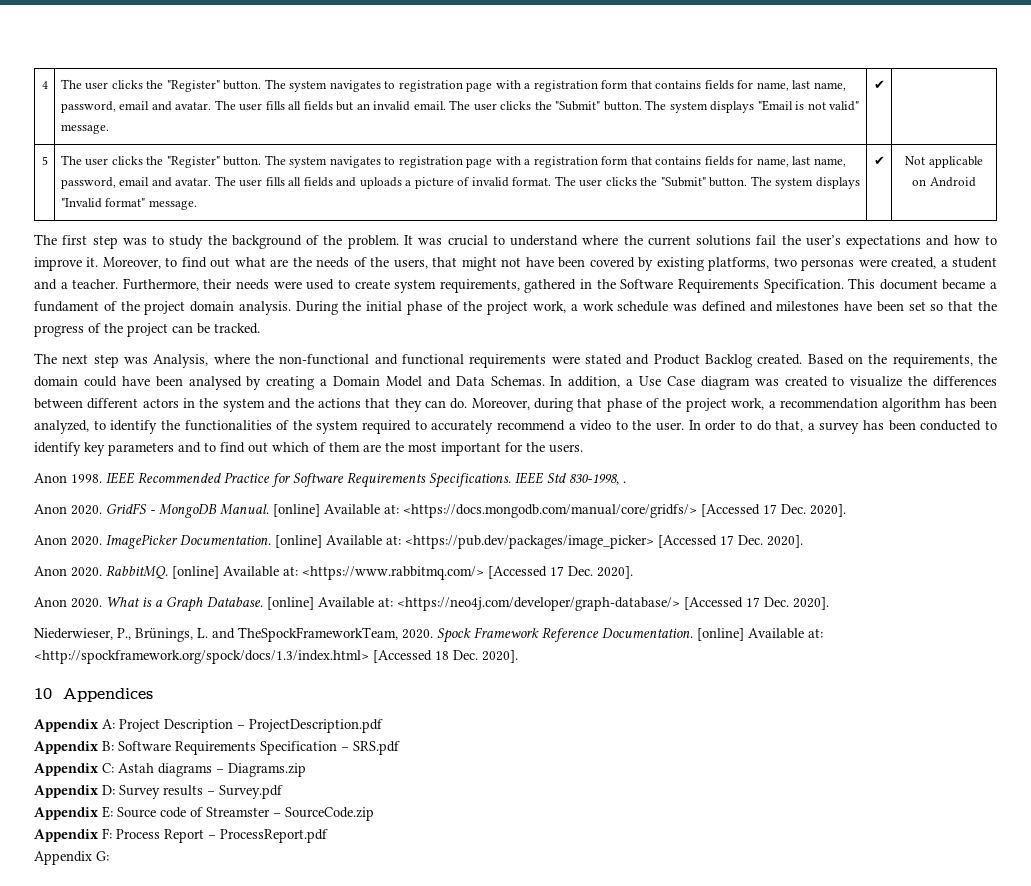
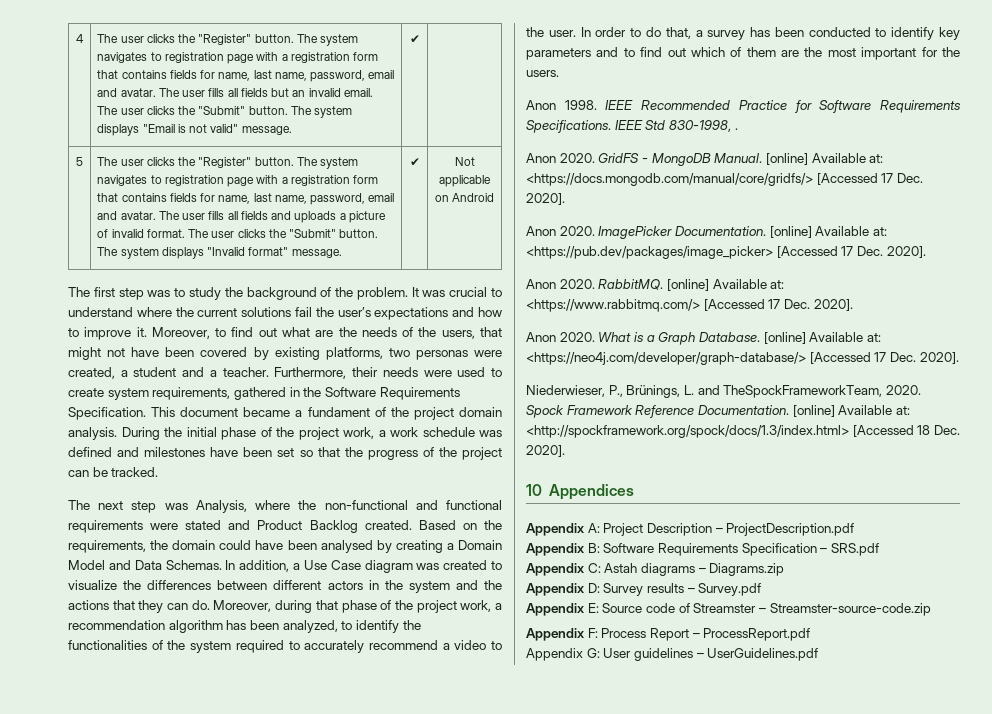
- Appendix E: Source code of Streamster – SourceCode.zip
+ Appendix E: Source code of Streamster – Streamster-source-code.zip
- Appendix G:
+ Appendix G: User guidelines – UserGuidelines.pdf

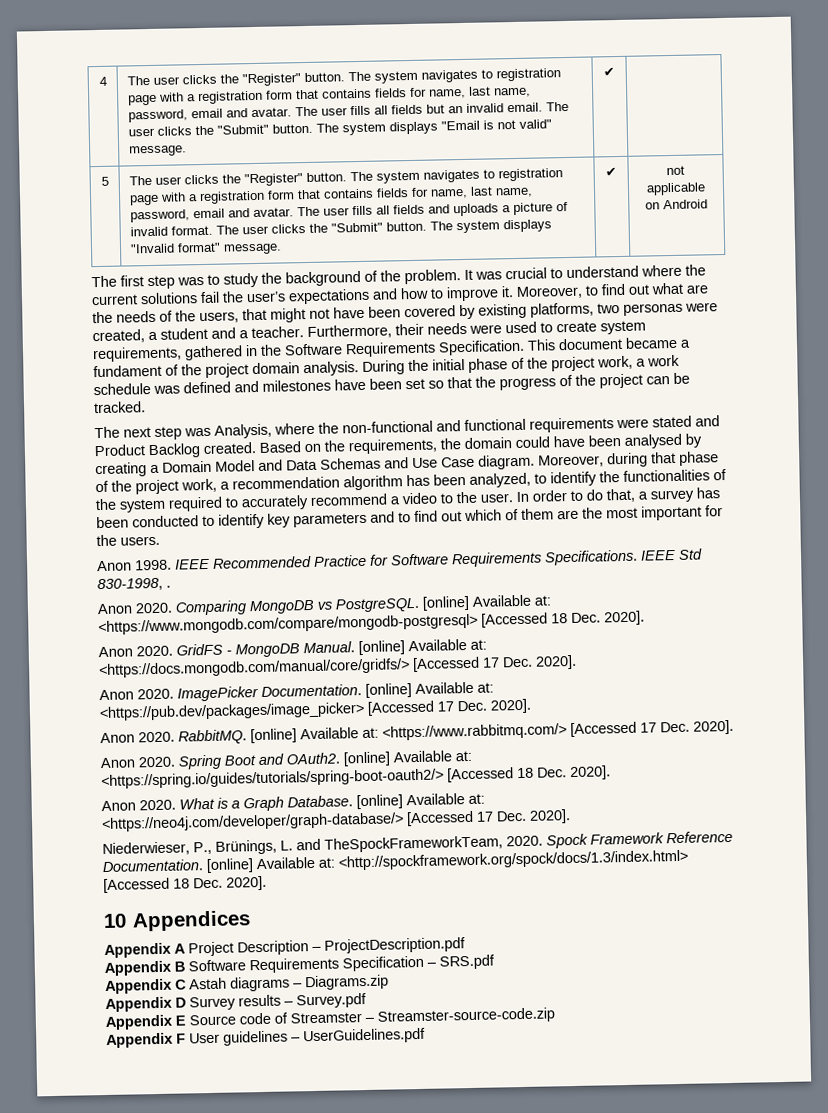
- Not applicable on Android
+ not applicable on Android
- Based on the requirements, the domain could have been analysed by creating a Domain Model and Data Schemas. In addition, a Use Case diagram was created to visualize the differences between different actors in the system and the actions that they can do.
+ Based on the requirements, the domain could have been analysed by creating a Domain Model and Data Schemas and Use Case diagram.
+ Anon 2020. Comparing MongoDB vs PostgreSQL. [online] Available at: <https://www.mongodb.com/compare/mongodb-postgresql> [Accessed 18 Dec. 2020].
+ Anon 2020. Spring Boot and OAuth2. [online] Available at: <https://spring.io/guides/tutorials/spring-boot-oauth2/> [Accessed 18 Dec. 2020].
- Appendix A: Project Description – ProjectDescription.pdf
+ Appendix A Project Description – ProjectDescription.pdf
- Appendix B: Software Requirements Specification – SRS.pdf
+ Appendix B Software Requirements Specification – SRS.pdf
- Appendix C: Astah diagrams – Diagrams.zip
+ Appendix C Astah diagrams – Diagrams.zip
- Appendix D: Survey results – Survey.pdf
+ Appendix D Survey results – Survey.pdf
- Appendix E: Source code of Streamster – Streamster-source-code.zip
+ Appendix E Source code of Streamster – Streamster-source-code.zip
- Appendix F: Process Report – ProcessReport.pdf
- Appendix G: User guidelines – UserGuidelines.pdf
+ Appendix F User guidelines – UserGuidelines.pdf

